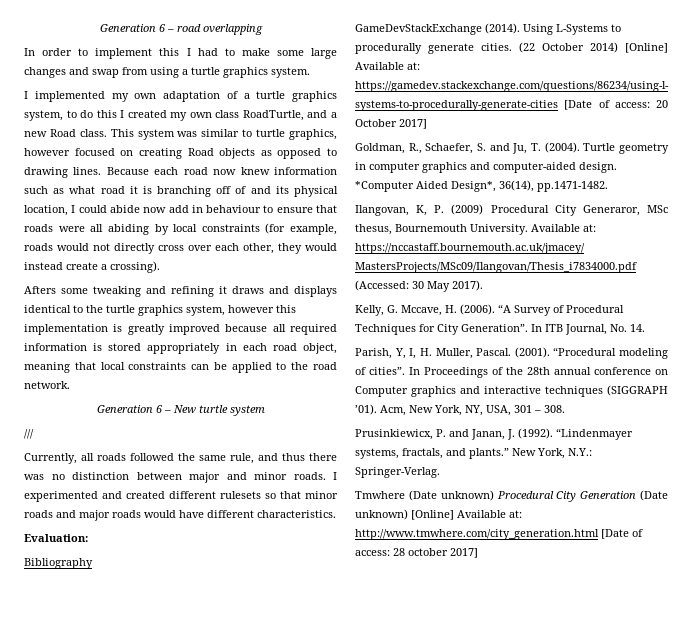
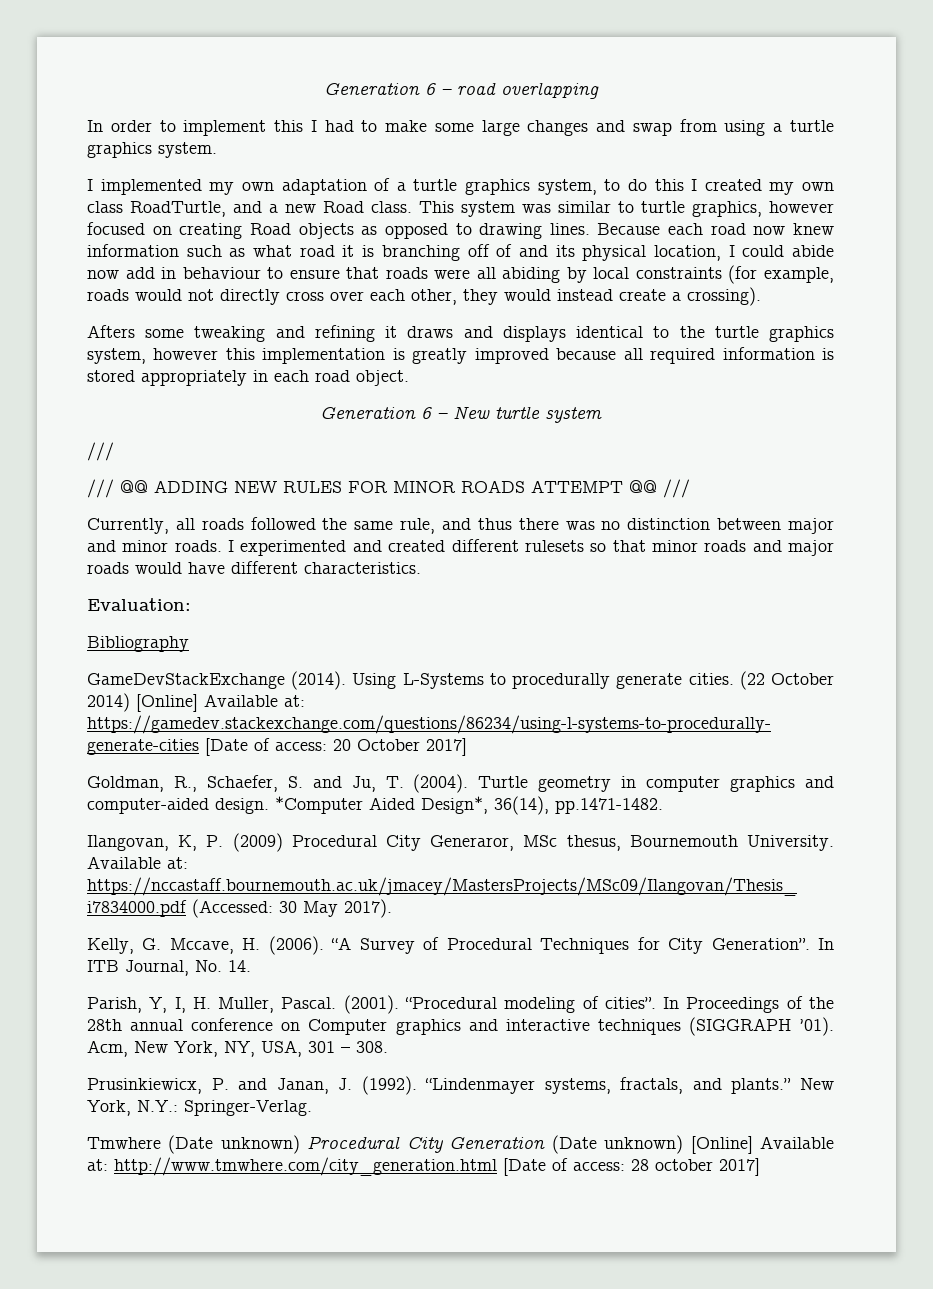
- Afters some tweaking and refining it draws and displays identical to the turtle graphics system, however this implementation is greatly improved because all required information is stored appropriately in each road object, meaning that local constraints can be applied to the road network.
+ Afters some tweaking and refining it draws and displays identical to the turtle graphics system, however this implementation is greatly improved because all required information is stored appropriately in each road object.
+ /// @@ ADDING NEW RULES FOR MINOR ROADS ATTEMPT @@ ///

